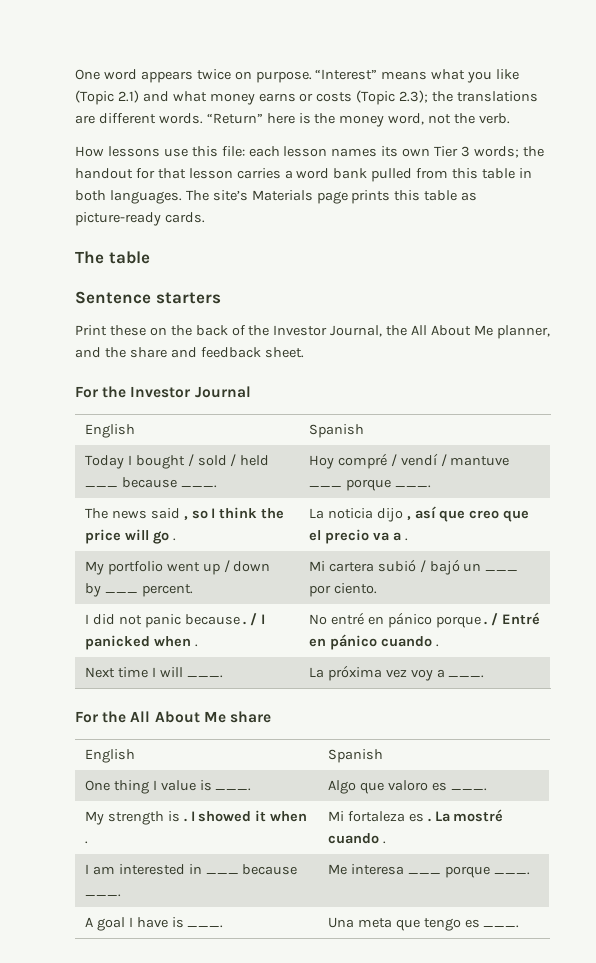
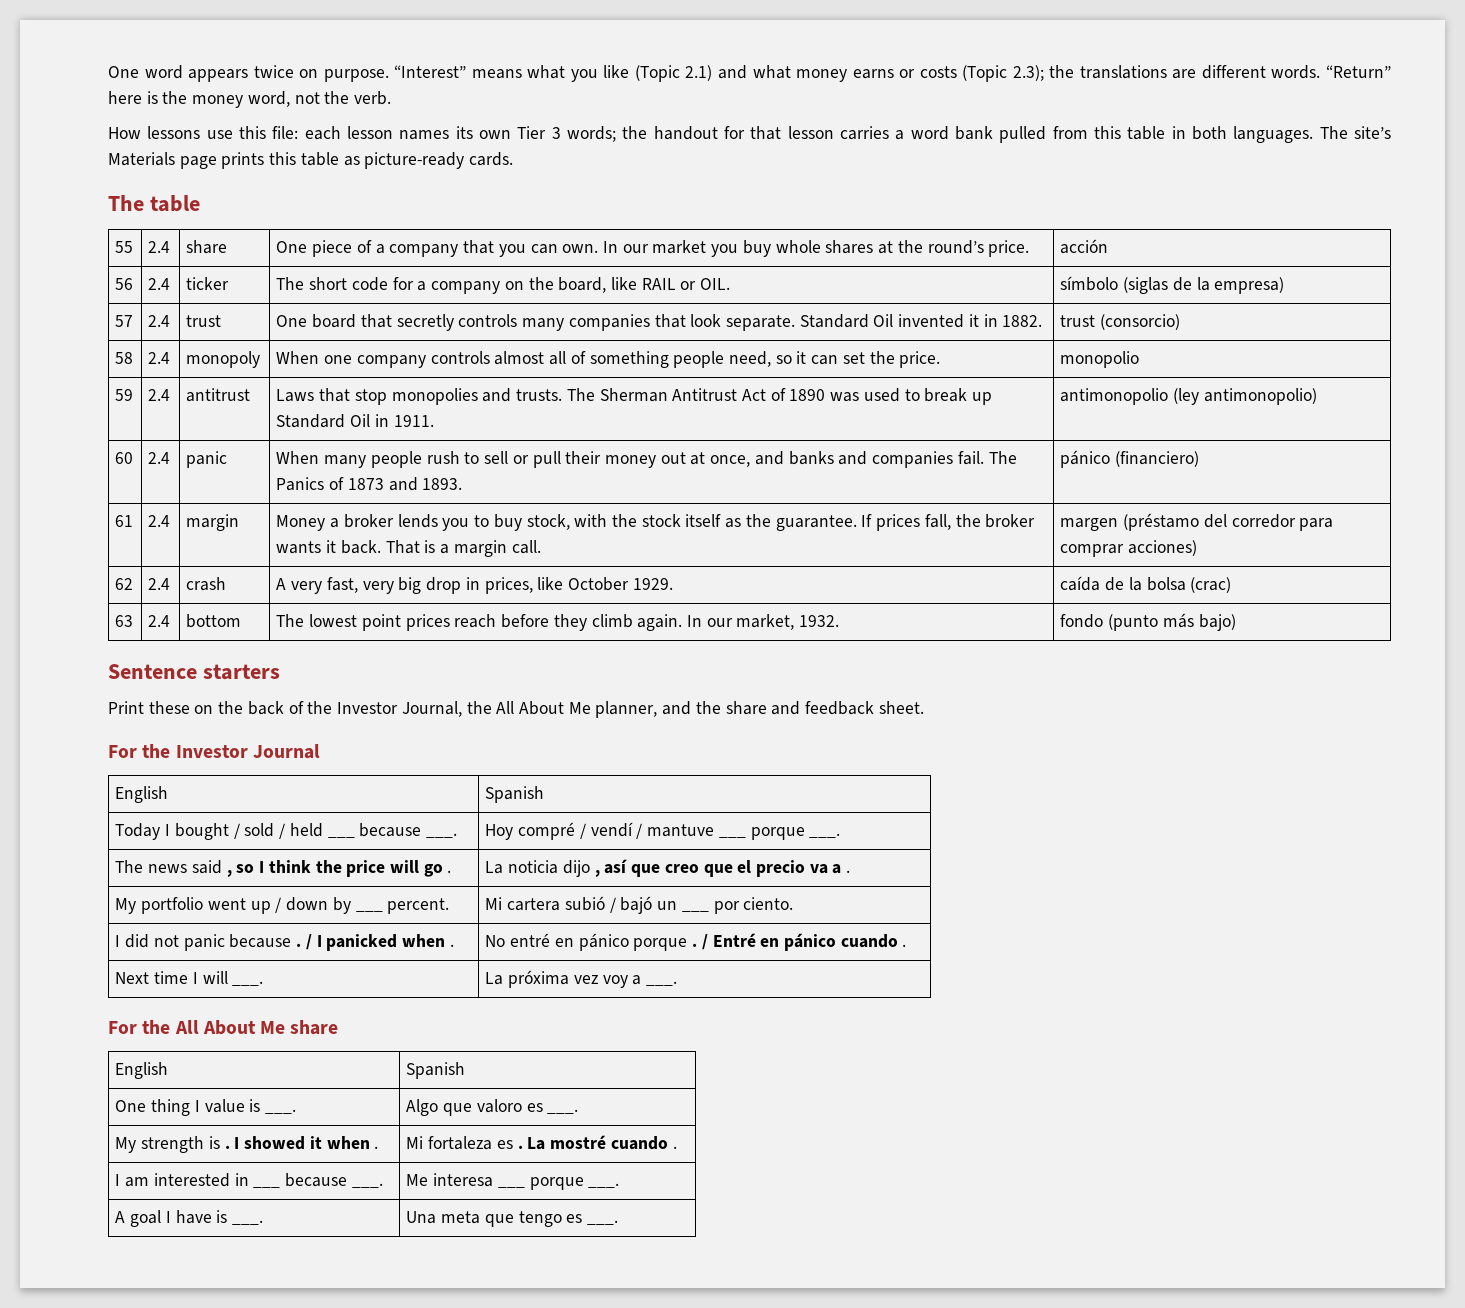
+ 55 | 2.4 | share | One piece of a company that you can own. In our market you buy whole shares at the round’s price. | acción
+ 56 | 2.4 | ticker | The short code for a company on the board, like RAIL or OIL. | símbolo (siglas de la empresa)
+ 57 | 2.4 | trust | One board that secretly controls many companies that look separate. Standard Oil invented it in 1882. | trust (consorcio)
+ 58 | 2.4 | monopoly | When one company controls almost all of something people need, so it can set the price. | monopolio
+ 59 | 2.4 | antitrust | Laws that stop monopolies and trusts. The Sherman Antitrust Act of 1890 was used to break up Standard Oil in 1911. | antimonopolio (ley antimonopolio)
+ 60 | 2.4 | panic | When many people rush to sell or pull their money out at once, and banks and companies fail. The Panics of 1873 and 1893. | pánico (financiero)
+ 61 | 2.4 | margin | Money a broker lends you to buy stock, with the stock itself as the guarantee. If prices fall, the broker wants it back. That is a margin call. | margen (préstamo del corredor para comprar acciones)
+ 62 | 2.4 | crash | A very fast, very big drop in prices, like October 1929. | caída de la bolsa (crac)
+ 63 | 2.4 | bottom | The lowest point prices reach before they climb again. In our market, 1932. | fondo (punto más bajo)

